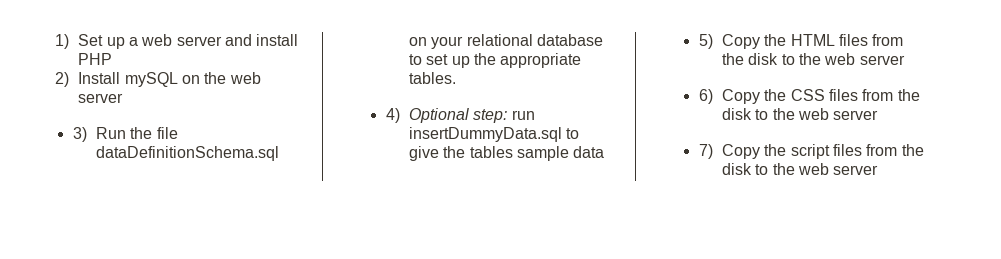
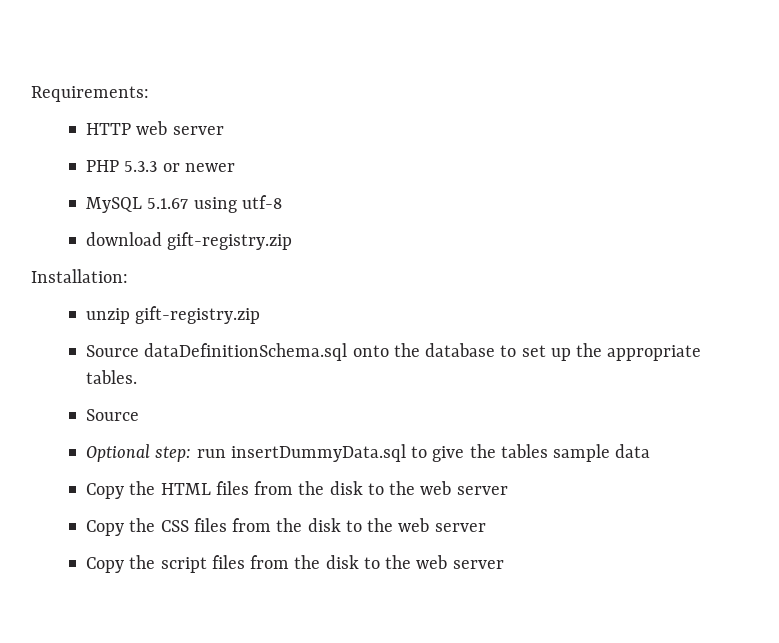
- 1) Set up a web server and install PHP
- 2) Install mySQL on the web server
- 3) Run the file dataDefinitionSchema.sql on your relational database to set up the appropriate tables.
- 4) Optional step: run insertDummyData.sql to give the tables sample data
+ Requirements:
+ HTTP web server
+ PHP 5.3.3 or newer
+ MySQL 5.1.67 using utf-8
+ download gift-registry.zip
+ Installation:
+ unzip gift-registry.zip
+ Source dataDefinitionSchema.sql onto the database to set up the appropriate tables.
+ Source
+ Optional step: run insertDummyData.sql to give the tables sample data
- 5) Copy the HTML files from the disk to the web server
+ Copy the HTML files from the disk to the web server
- 6) Copy the CSS files from the disk to the web server
+ Copy the CSS files from the disk to the web server
- 7) Copy the script files from the disk to the web server
+ Copy the script files from the disk to the web server

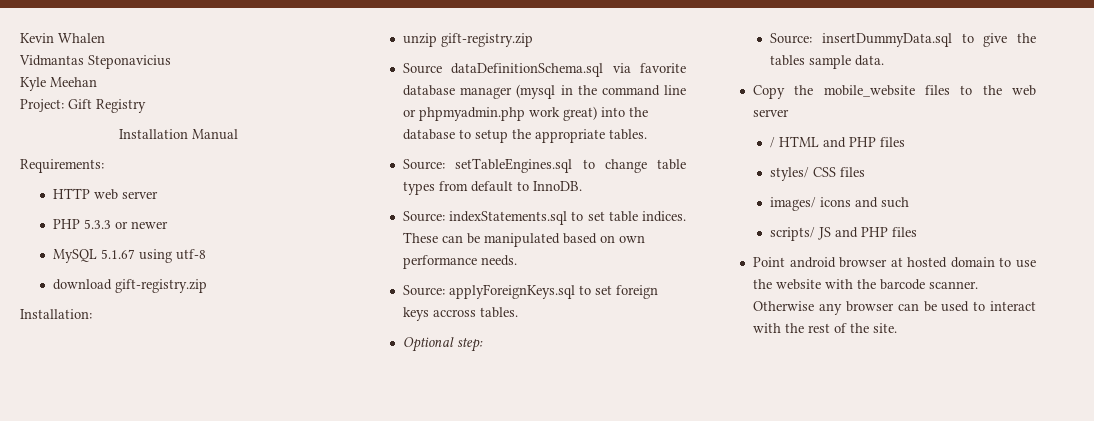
+ Kevin Whalen
+ Vidmantas Steponavicius
+ Kyle Meehan
+ Project: Gift Registry
+ Installation Manual
- Source dataDefinitionSchema.sql onto the database to set up the appropriate tables.
- Source
+ Source dataDefinitionSchema.sql via favorite database manager (mysql in the command line or phpmyadmin.php work great) into the database to setup the appropriate tables.
+ Source: setTableEngines.sql to change table types from default to InnoDB.
+ Source: indexStatements.sql to set table indices. These can be manipulated based on own performance needs.
+ Source: applyForeignKeys.sql to set foreign keys accross tables.
- Optional step: run insertDummyData.sql to give the tables sample data
- Copy the HTML files from the disk to the web server
- Copy the CSS files from the disk to the web server
- Copy the script files from the disk to the web server
+ Optional step:
+ Source: insertDummyData.sql to give the tables sample data.
+ Copy the mobile_website files to the web server
+ / HTML and PHP files
+ styles/ CSS files
+ images/ icons and such
+ scripts/ JS and PHP files
+ Point android browser at hosted domain to use the website with the barcode scanner. Otherwise any browser can be used to interact with the rest of the site.

